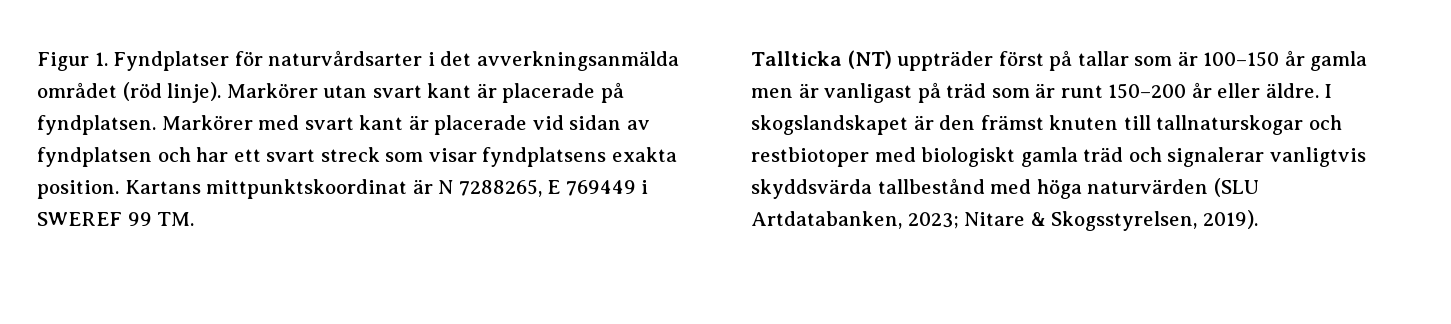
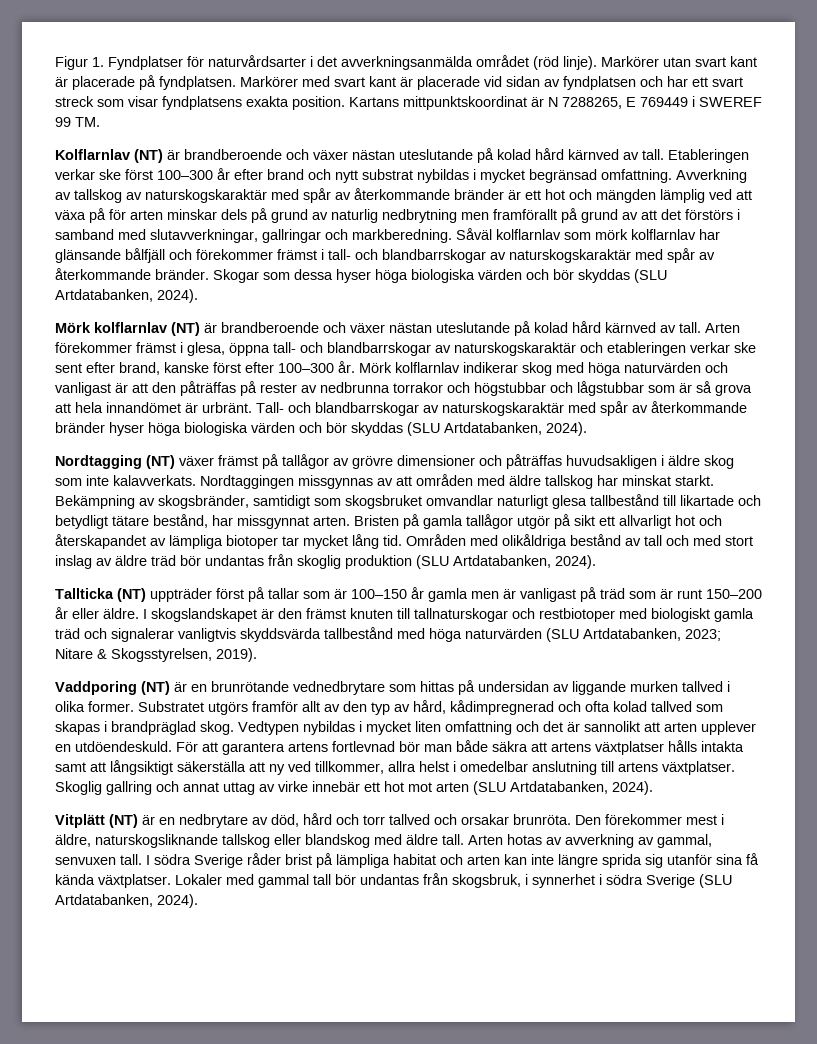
+ Kolflarnlav (NT) är brandberoende och växer nästan uteslutande på kolad hård kärnved av tall. Etableringen verkar ske först 100–300 år efter brand och nytt substrat nybildas i mycket begränsad omfattning. Avverkning av tallskog av naturskogskaraktär med spår av återkommande bränder är ett hot och mängden lämplig ved att växa på för arten minskar dels på grund av naturlig nedbrytning men framförallt på grund av att det förstörs i samband med slutavverkningar, gallringar och markberedning. Såväl kolflarnlav som mörk kolflarnlav har glänsande bålfjäll och förekommer främst i tall- och blandbarrskogar av naturskogskaraktär med spår av återkommande bränder. Skogar som dessa hyser höga biologiska värden och bör skyddas (SLU Artdatabanken, 2024).
+ Mörk kolflarnlav (NT) är brandberoende och växer nästan uteslutande på kolad hård kärnved av tall. Arten förekommer främst i glesa, öppna tall- och blandbarrskogar av naturskogskaraktär och etableringen verkar ske sent efter brand, kanske först efter 100–300 år. Mörk kolflarnlav indikerar skog med höga naturvärden och vanligast är att den påträffas på rester av nedbrunna torrakor och högstubbar och lågstubbar som är så grova att hela innandömet är urbränt. Tall- och blandbarrskogar av naturskogskaraktär med spår av återkommande bränder hyser höga biologiska värden och bör skyddas (SLU Artdatabanken, 2024).
+ Nordtagging (NT) växer främst på tallågor av grövre dimensioner och påträffas huvudsakligen i äldre skog som inte kalavverkats. Nordtaggingen missgynnas av att områden med äldre tallskog har minskat starkt. Bekämpning av skogsbränder, samtidigt som skogsbruket omvandlar naturligt glesa tallbestånd till likartade och betydligt tätare bestånd, har missgynnat arten. Bristen på gamla tallågor utgör på sikt ett allvarligt hot och återskapandet av lämpliga biotoper tar mycket lång tid. Områden med olikåldriga bestånd av tall och med stort inslag av äldre träd bör undantas från skoglig produktion (SLU Artdatabanken, 2024).
+ Vaddporing (NT) är en brunrötande vednedbrytare som hittas på undersidan av liggande murken tallved i olika former. Substratet utgörs framför allt av den typ av hård, kådimpregnerad och ofta kolad tallved som skapas i brandpräglad skog. Vedtypen nybildas i mycket liten omfattning och det är sannolikt att arten upplever en utdöendeskuld. För att garantera artens fortlevnad bör man både säkra att artens växtplatser hålls intakta samt att långsiktigt säkerställa att ny ved tillkommer, allra helst i omedelbar anslutning till artens växtplatser. Skoglig gallring och annat uttag av virke innebär ett hot mot arten (SLU Artdatabanken, 2024).
+ Vitplätt (NT) är en nedbrytare av död, hård och torr tallved och orsakar brunröta. Den förekommer mest i äldre, naturskogsliknande tallskog eller blandskog med äldre tall. Arten hotas av avverkning av gammal, senvuxen tall. I södra Sverige råder brist på lämpliga habitat och arten kan inte längre sprida sig utanför sina få kända växtplatser. Lokaler med gammal tall bör undantas från skogsbruk, i synnerhet i södra Sverige (SLU Artdatabanken, 2024).

